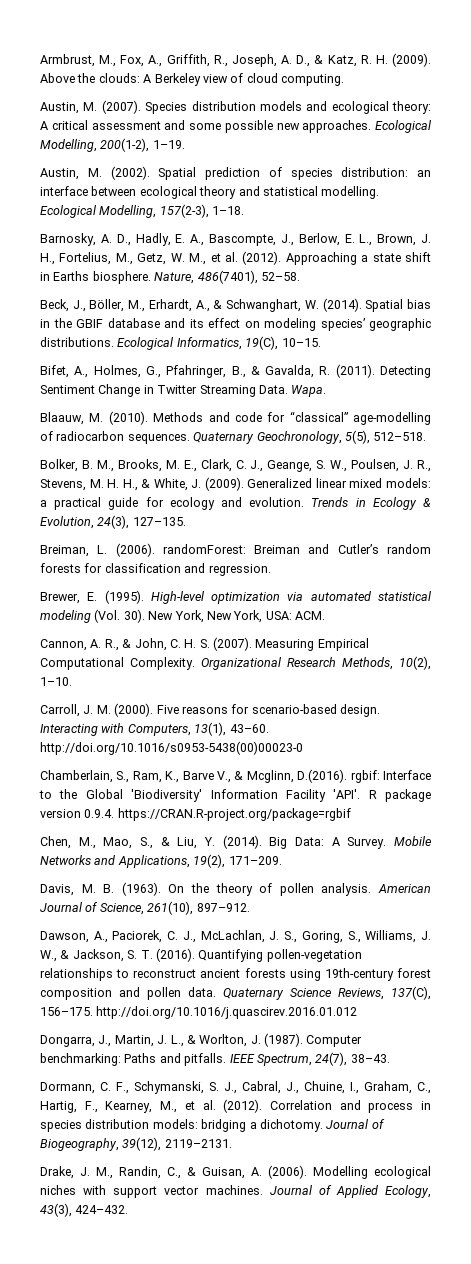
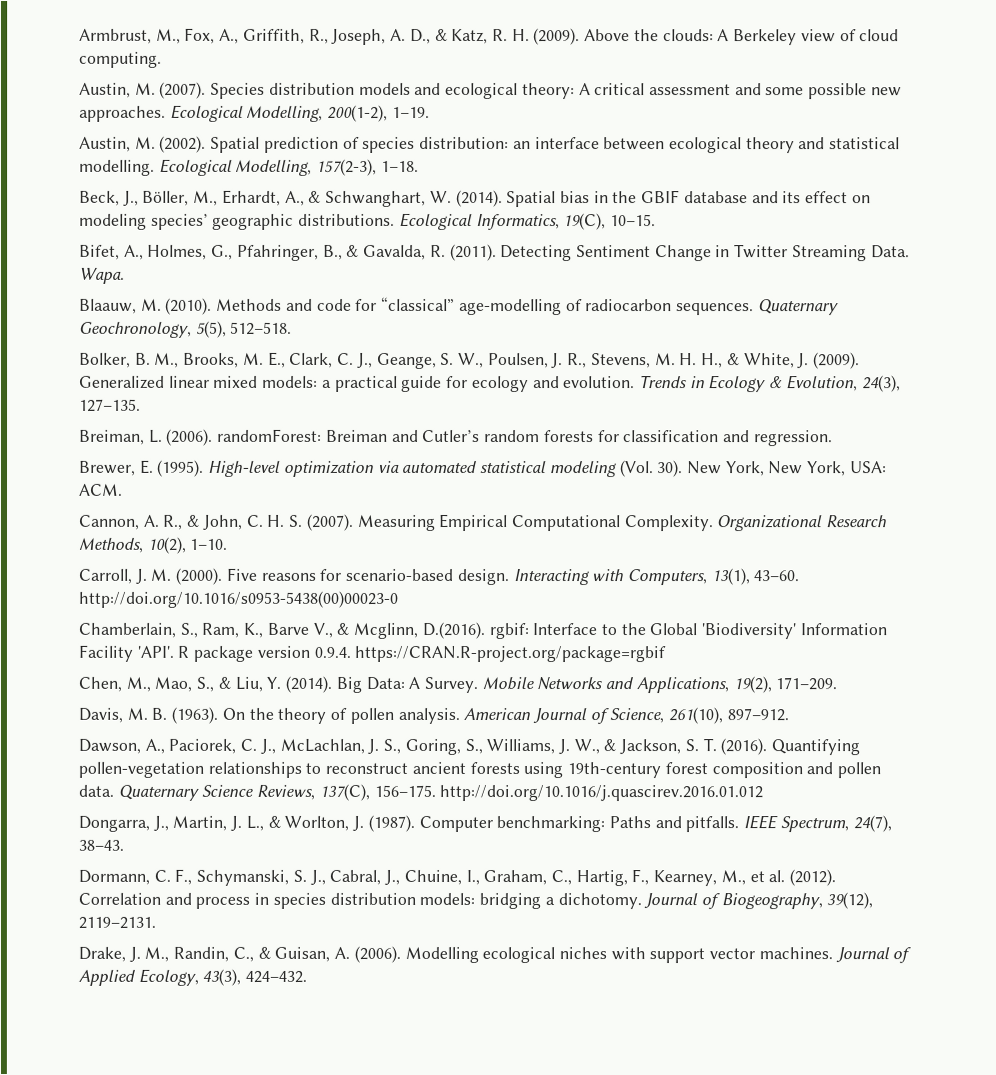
- Barnosky, A. D., Hadly, E. A., Bascompte, J., Berlow, E. L., Brown, J. H., Fortelius, M., Getz, W. M., et al. (2012). Approaching a state shift in Earths biosphere. Nature, 486(7401), 52–58.

